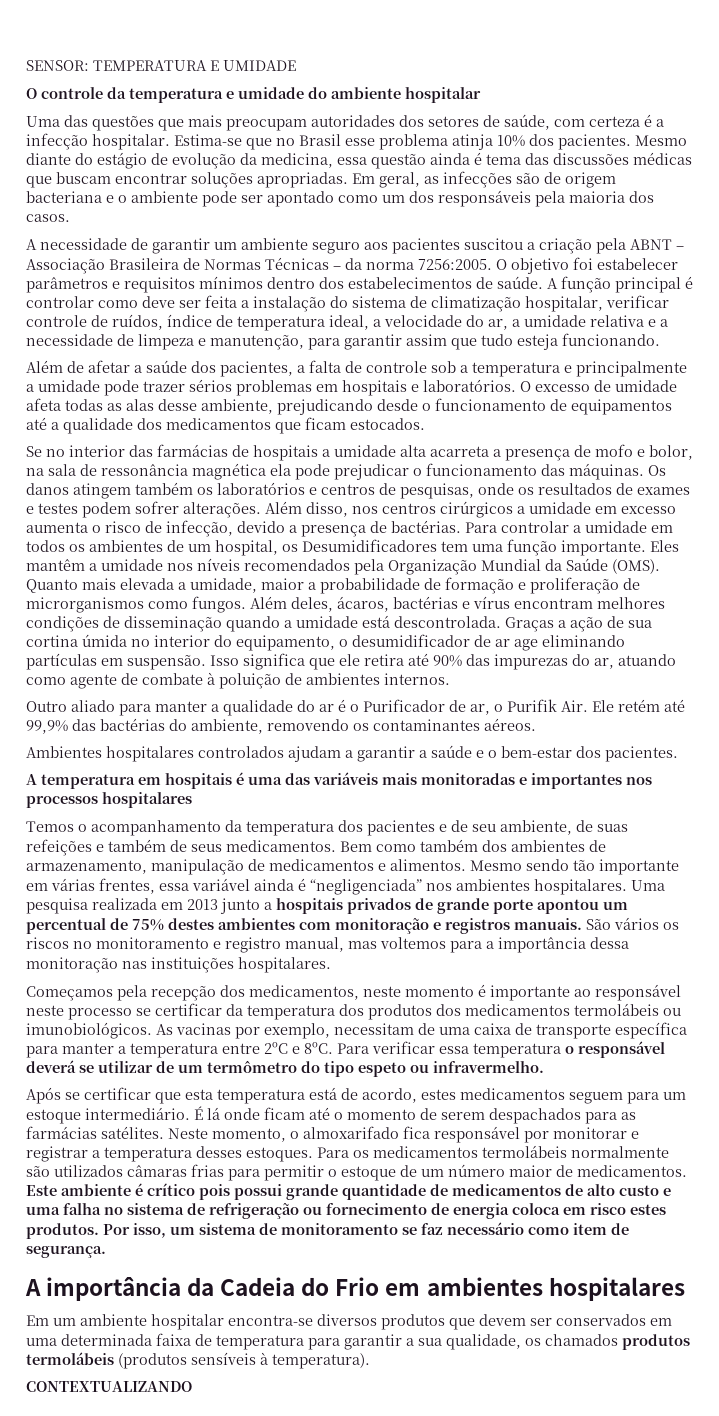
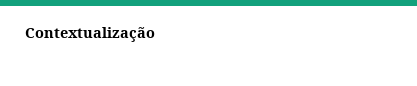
- SENSOR: TEMPERATURA E UMIDADE
- O controle da temperatura e umidade do ambiente hospitalar
- Uma das questões que mais preocupam autoridades dos setores de saúde, com certeza é a infecção hospitalar. Estima-se que no Brasil esse problema atinja 10% dos pacientes. Mesmo diante do estágio de evolução da medicina, essa questão ainda é tema das discussões médicas que buscam encontrar soluções apropriadas. Em geral, as infecções são de origem bacteriana e o ambiente pode ser apontado como um dos responsáveis pela maioria dos casos.
- A necessidade de garantir um ambiente seguro aos pacientes suscitou a criação pela ABNT – Associação Brasileira de Normas Técnicas – da norma 7256:2005. O objetivo foi estabelecer parâmetros e requisitos mínimos dentro dos estabelecimentos de saúde. A função principal é controlar como deve ser feita a instalação do sistema de climatização hospitalar, verificar controle de ruídos, índice de temperatura ideal, a velocidade do ar, a umidade relativa e a necessidade de limpeza e manutenção, para garantir assim que tudo esteja funcionando.
- Além de afetar a saúde dos pacientes, a falta de controle sob a temperatura e principalmente a umidade pode trazer sérios problemas em hospitais e laboratórios. O excesso de umidade afeta todas as alas desse ambiente, prejudicando desde o funcionamento de equipamentos até a qualidade dos medicamentos que ficam estocados.
- Se no interior das farmácias de hospitais a umidade alta acarreta a presença de mofo e bolor, na sala de ressonância magnética ela pode prejudicar o funcionamento das máquinas. Os danos atingem também os laboratórios e centros de pesquisas, onde os resultados de exames e testes podem sofrer alterações. Além disso, nos centros cirúrgicos a umidade em excesso aumenta o risco de infecção, devido a presença de bactérias. Para controlar a umidade em todos os ambientes de um hospital, os Desumidificadores tem uma função importante. Eles mantêm a umidade nos níveis recomendados pela Organização Mundial da Saúde (OMS). Quanto mais elevada a umidade, maior a probabilidade de formação e proliferação de microrganismos como fungos. Além deles, ácaros, bactérias e vírus encontram melhores condições de disseminação quando a umidade está descontrolada. Graças a ação de sua cortina úmida no interior do equipamento, o desumidificador de ar age eliminando partículas em suspensão. Isso significa que ele retira até 90% das impurezas do ar, atuando como agente de combate à poluição de ambientes internos.
- Outro aliado para manter a qualidade do ar é o Purificador de ar, o Purifik Air. Ele retém até 99,9% das bactérias do ambiente, removendo os contaminantes aéreos.
- Ambientes hospitalares controlados ajudam a garantir a saúde e o bem-estar dos pacientes.
- A temperatura em hospitais é uma das variáveis mais monitoradas e importantes nos processos hospitalares
- Temos o acompanhamento da temperatura dos pacientes e de seu ambiente, de suas refeições e também de seus medicamentos. Bem como também dos ambientes de armazenamento, manipulação de medicamentos e alimentos. Mesmo sendo tão importante em várias frentes, essa variável ainda é “negligenciada” nos ambientes hospitalares. Uma pesquisa realizada em 2013 junto a hospitais privados de grande porte apontou um percentual de 75% destes ambientes com monitoração e registros manuais. São vários os riscos no monitoramento e registro manual, mas voltemos para a importância dessa monitoração nas instituições hospitalares.
- Começamos pela recepção dos medicamentos, neste momento é importante ao responsável neste processo se certificar da temperatura dos produtos dos medicamentos termolábeis ou imunobiológicos. As vacinas por exemplo, necessitam de uma caixa de transporte específica para manter a temperatura entre 2ºC e 8ºC. Para verificar essa temperatura o responsável deverá se utilizar de um termômetro do tipo espeto ou infravermelho.
- Após se certificar que esta temperatura está de acordo, estes medicamentos seguem para um estoque intermediário. É lá onde ficam até o momento de serem despachados para as farmácias satélites. Neste momento, o almoxarifado fica responsável por monitorar e registrar a temperatura desses estoques. Para os medicamentos termolábeis normalmente são utilizados câmaras frias para permitir o estoque de um número maior de medicamentos. Este ambiente é crítico pois possui grande quantidade de medicamentos de alto custo e uma falha no sistema de refrigeração ou fornecimento de energia coloca em risco estes produtos. Por isso, um sistema de monitoramento se faz necessário como item de segurança.
- A importância da Cadeia do Frio em ambientes hospitalares
- Em um ambiente hospitalar encontra-se diversos produtos que devem ser conservados em uma determinada faixa de temperatura para garantir a sua qualidade, os chamados produtos termolábeis (produtos sensíveis à temperatura).
- CONTEXTUALIZANDO
+ Contextualização

